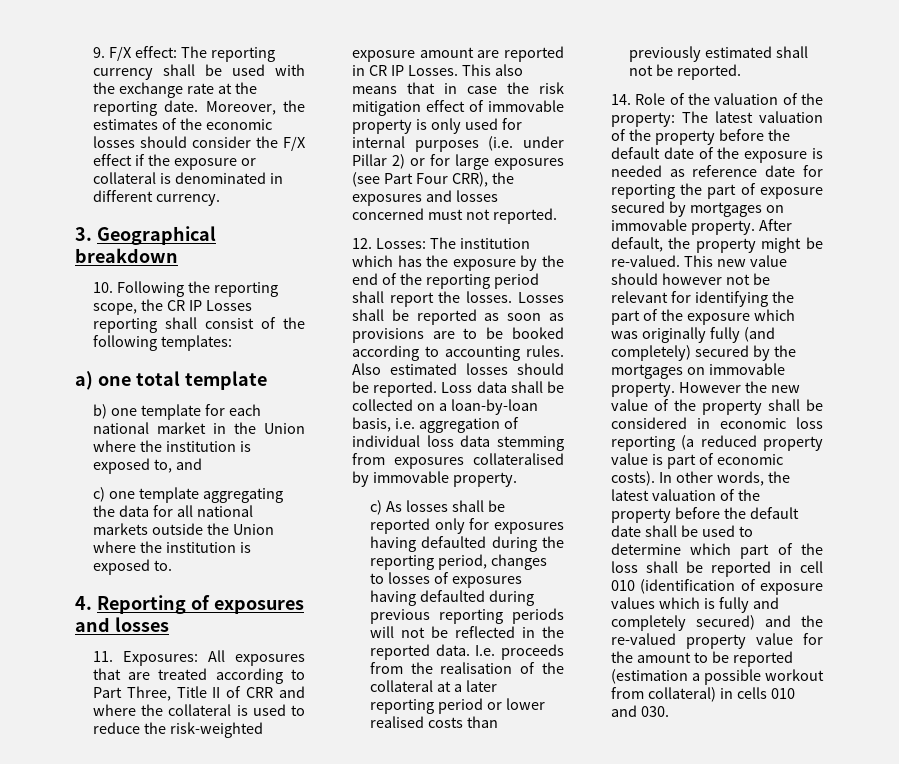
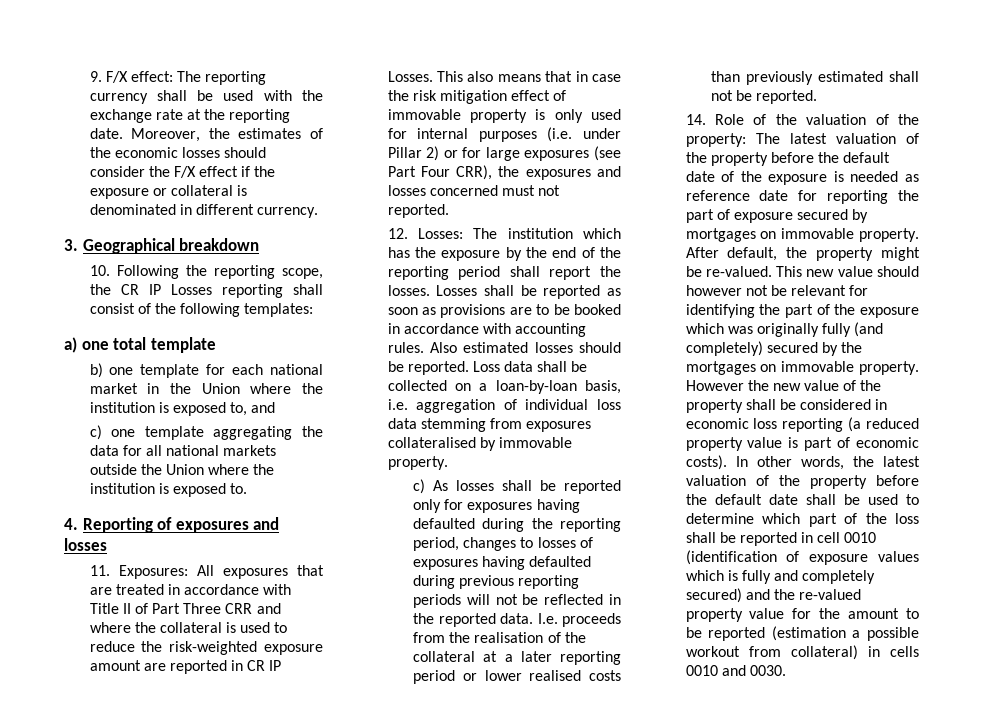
- 11. Exposures: All exposures that are treated according to Part Three, Title II of CRR and where the collateral is used to reduce the risk-weighted exposure amount are reported in CR IP Losses.
+ 11. Exposures: All exposures that are treated in accordance with Title II of Part Three CRR and where the collateral is used to reduce the risk-weighted exposure amount are reported in CR IP Losses.
- Losses shall be reported as soon as provisions are to be booked according to accounting rules.
+ Losses shall be reported as soon as provisions are to be booked in accordance with accounting rules.
- In other words, the latest valuation of the property before the default date shall be used to determine which part of the loss shall be reported in cell 010 (identification of exposure values which is fully and completely secured) and the re-valued property value for the amount to be reported (estimation a possible workout from collateral) in cells 010 and 030.
+ In other words, the latest valuation of the property before the default date shall be used to determine which part of the loss shall be reported in cell 0010 (identification of exposure values which is fully and completely secured) and the re-valued property value for the amount to be reported (estimation a possible workout from collateral) in cells 0010 and 0030.

